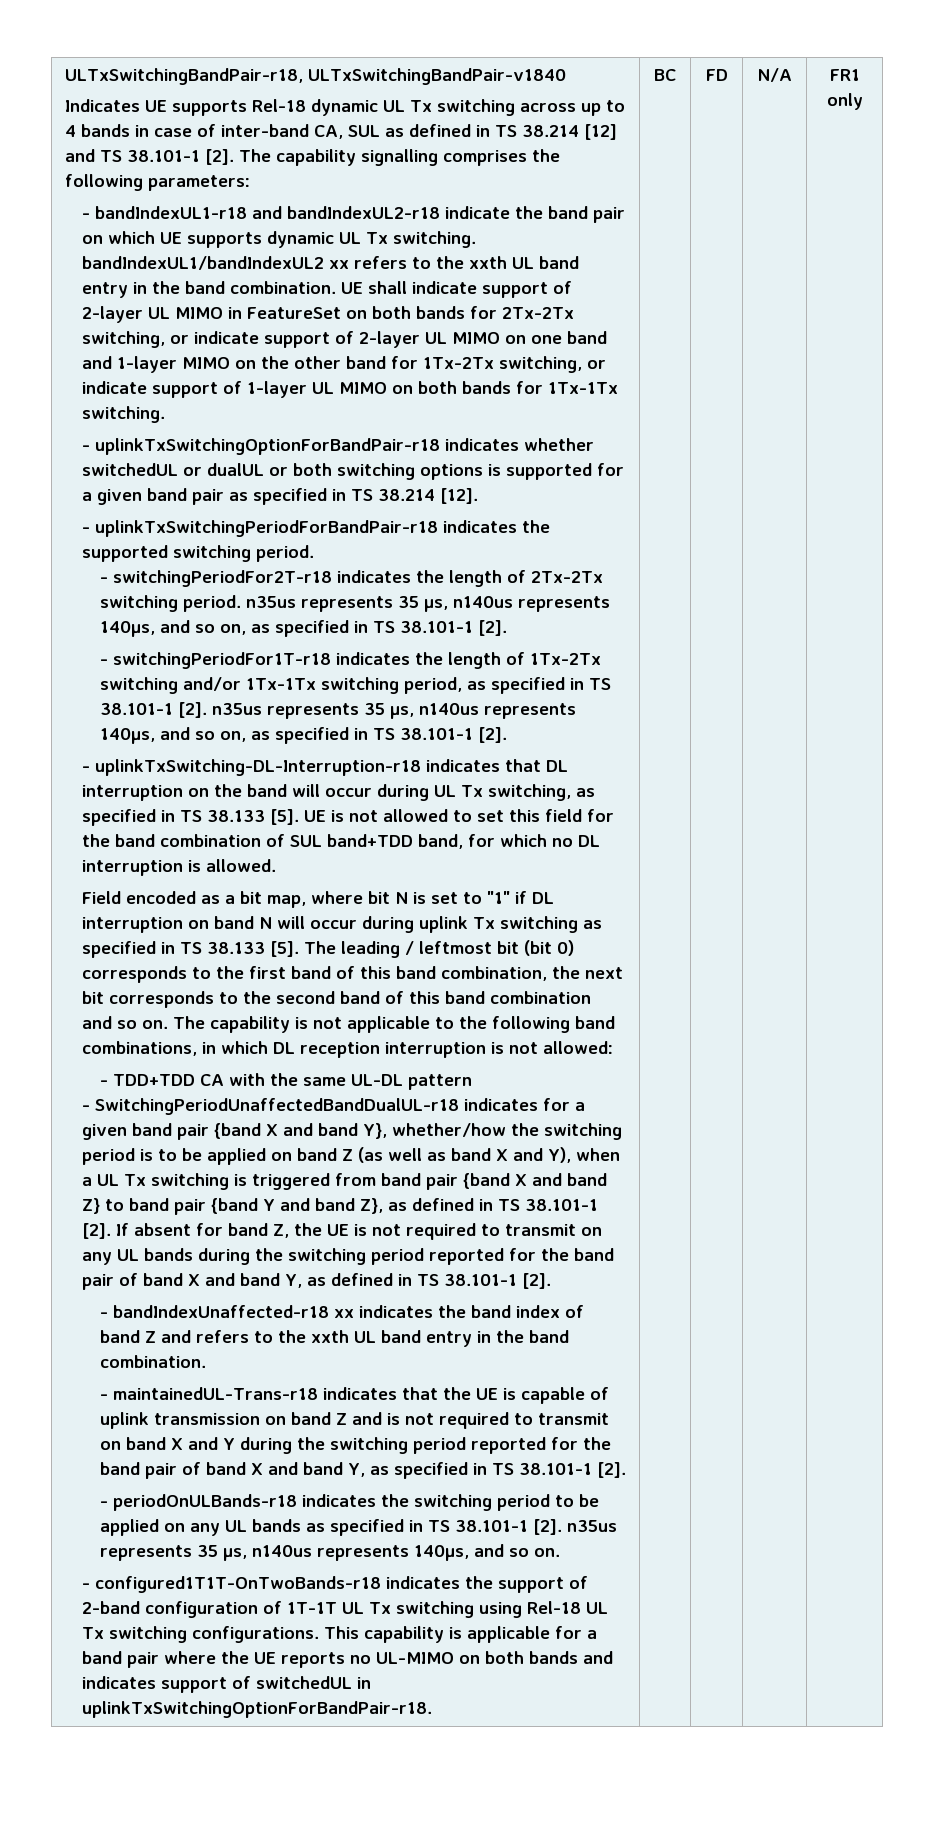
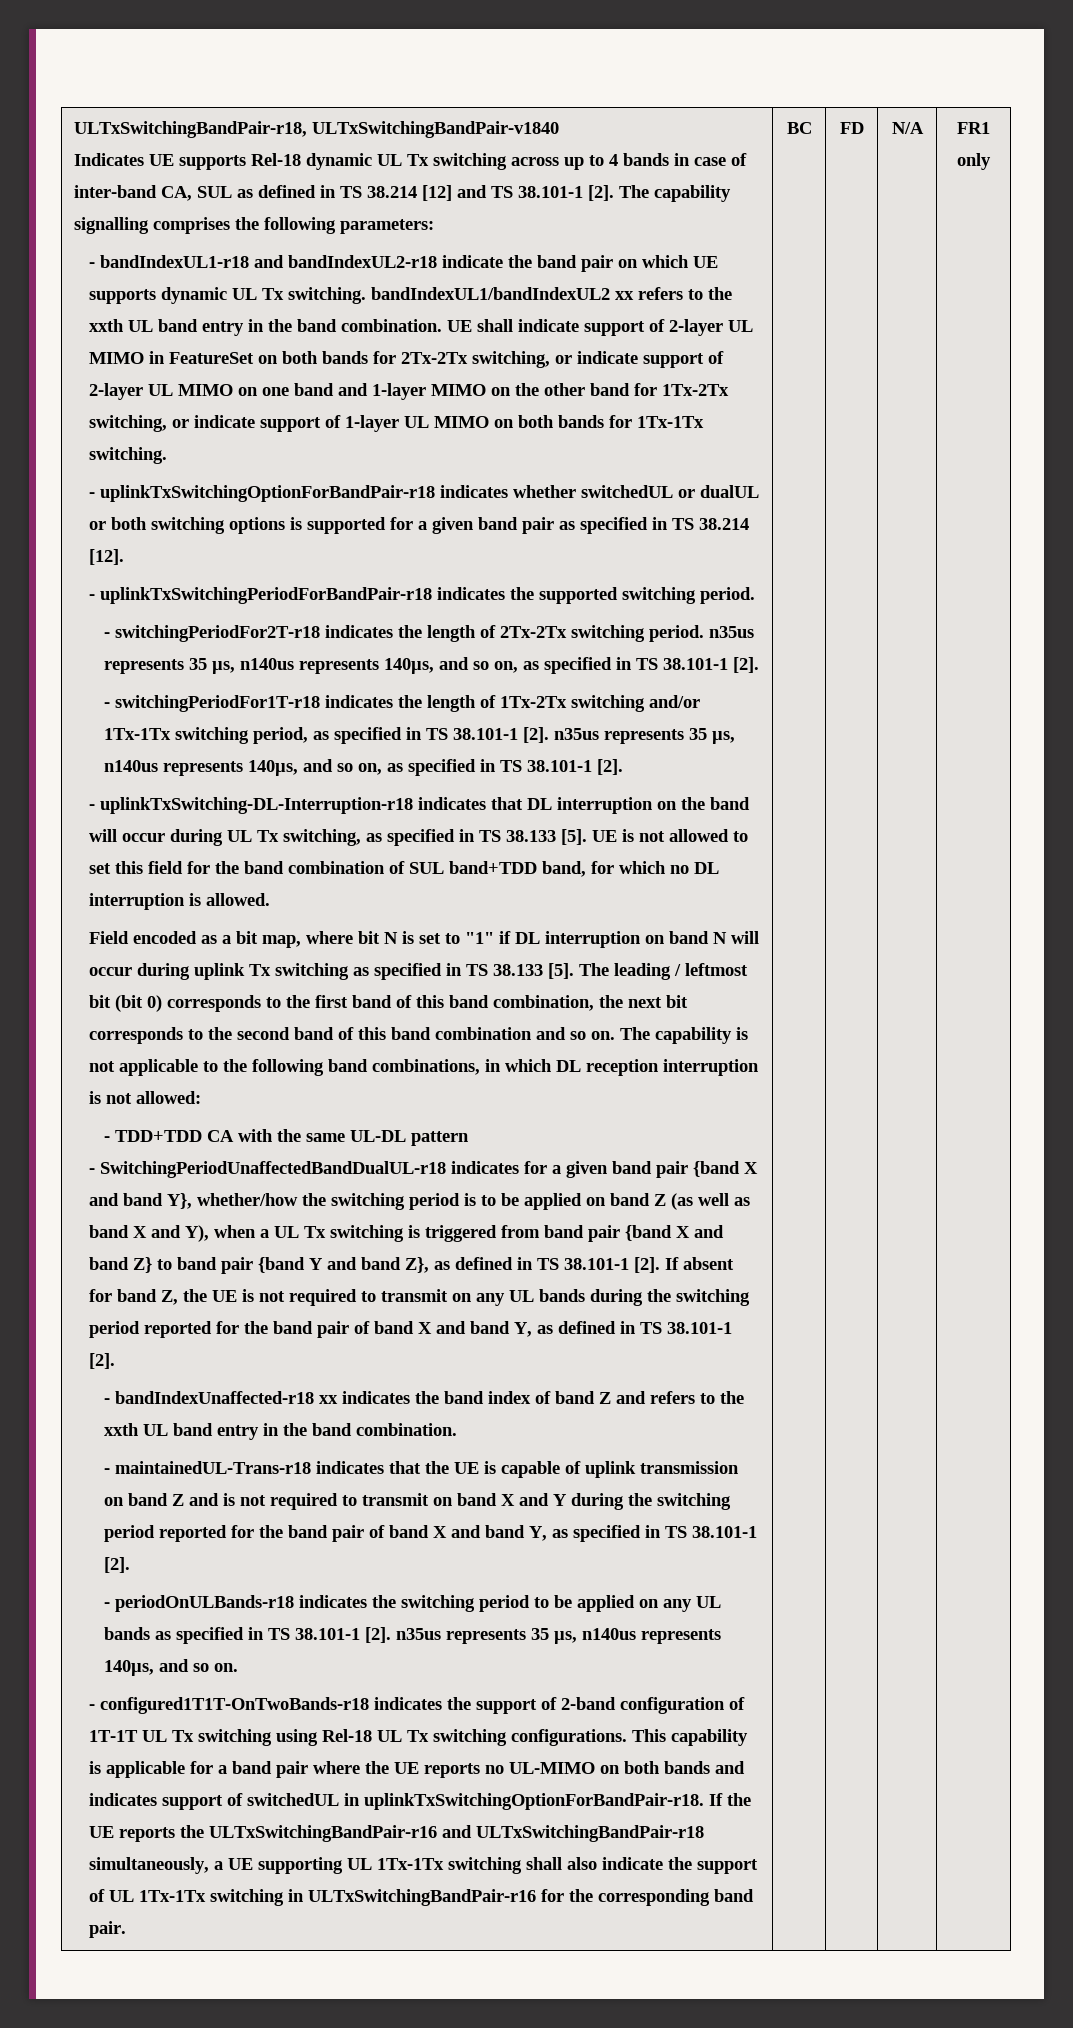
+ If the UE reports the ULTxSwitchingBandPair-r16 and ULTxSwitchingBandPair-r18 simultaneously, a UE supporting UL 1Tx-1Tx switching shall also indicate the support of UL 1Tx-1Tx switching in ULTxSwitchingBandPair-r16 for the corresponding band pair.

